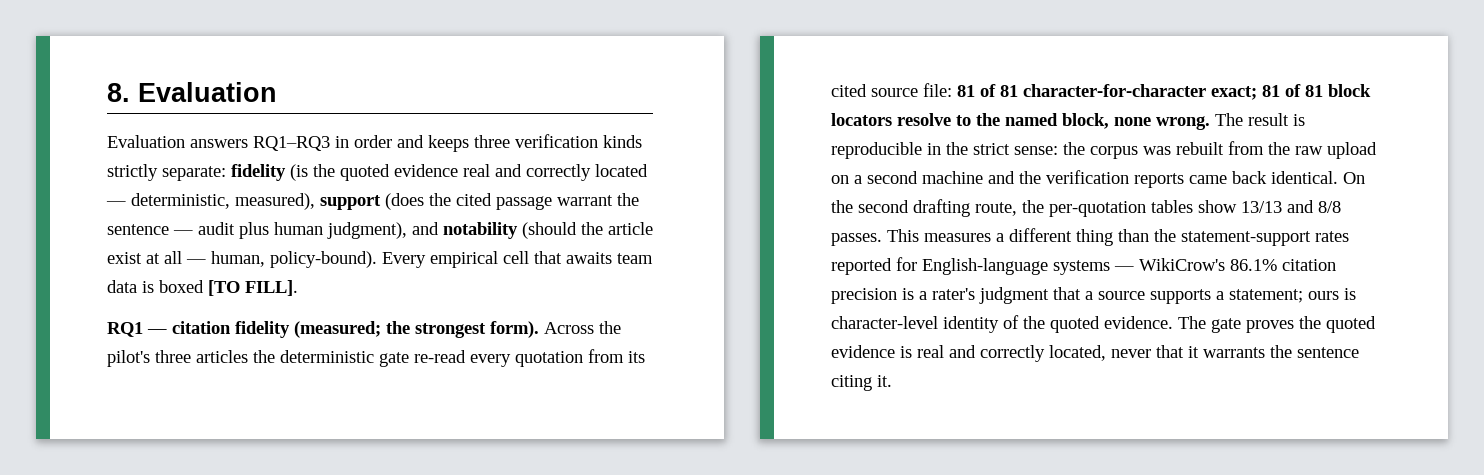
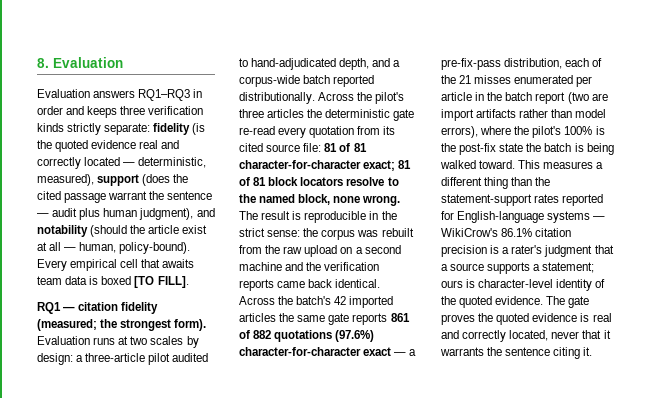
+ Evaluation runs at two scales by design: a three-article pilot audited to hand-adjudicated depth, and a corpus-wide batch reported distributionally.
- On the second drafting route, the per-quotation tables show 13/13 and 8/8 passes.
+ Across the batch's 42 imported articles the same gate reports 861 of 882 quotations (97.6%) character-for-character exact — a pre-fix-pass distribution, each of the 21 misses enumerated per article in the batch report (two are import artifacts rather than model errors), where the pilot's 100% is the post-fix state the batch is being walked toward.

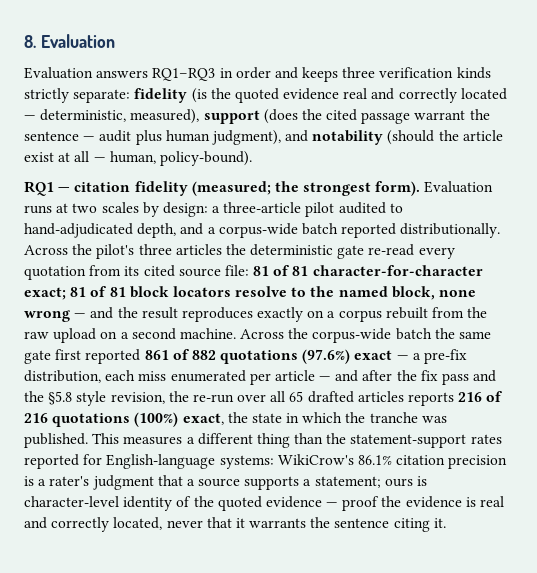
- Every empirical cell that awaits team data is boxed [TO FILL].
- Across the pilot's three articles the deterministic gate re-read every quotation from its cited source file: 81 of 81 character-for-character exact; 81 of 81 block locators resolve to the named block, none wrong. The result is reproducible in the strict sense: the corpus was rebuilt from the raw upload on a second machine and the verification reports came back identical. Across the batch's 42 imported articles the same gate reports 861 of 882 quotations (97.6%) character-for-character exact — a pre-fix-pass distribution, each of the 21 misses enumerated per article in the batch report (two are import artifacts rather than model errors), where the pilot's 100% is the post-fix state the batch is being walked toward.
+ Across the pilot's three articles the deterministic gate re-read every quotation from its cited source file: 81 of 81 character-for-character exact; 81 of 81 block locators resolve to the named block, none wrong — and the result reproduces exactly on a corpus rebuilt from the raw upload on a second machine. Across the corpus-wide batch the same gate first reported 861 of 882 quotations (97.6%) exact — a pre-fix distribution, each miss enumerated per article — and after the fix pass and the §5.8 style revision, the re-run over all 65 drafted articles reports 216 of 216 quotations (100%) exact, the state in which the tranche was published.
- This measures a different thing than the statement-support rates reported for English-language systems — WikiCrow's 86.1% citation precision is a rater's judgment that a source supports a statement; ours is character-level identity of the quoted evidence. The gate proves the quoted evidence is real and correctly located, never that it warrants the sentence citing it.
+ This measures a different thing than the statement-support rates reported for English-language systems: WikiCrow's 86.1% citation precision is a rater's judgment that a source supports a statement; ours is character-level identity of the quoted evidence — proof the evidence is real and correctly located, never that it warrants the sentence citing it.

